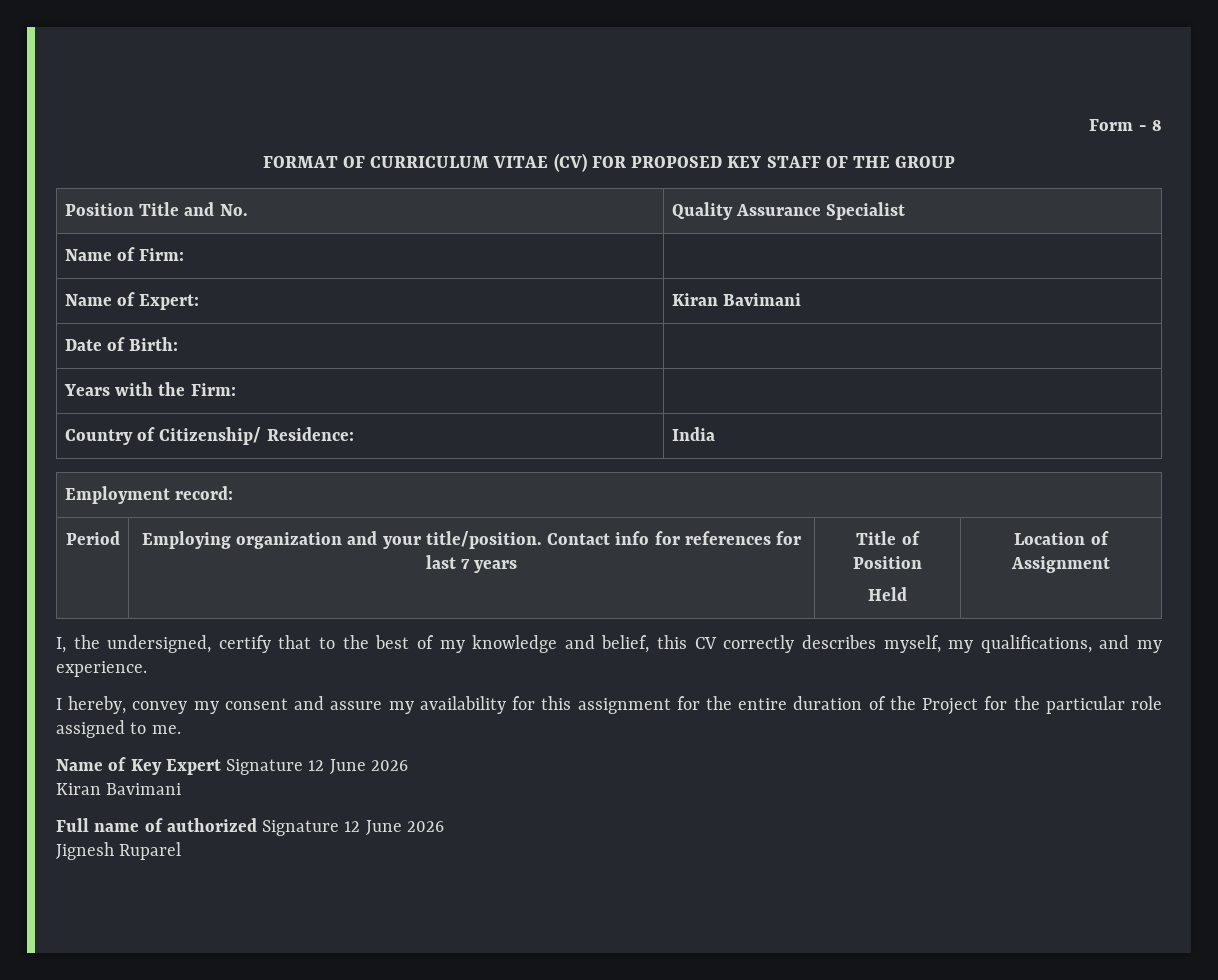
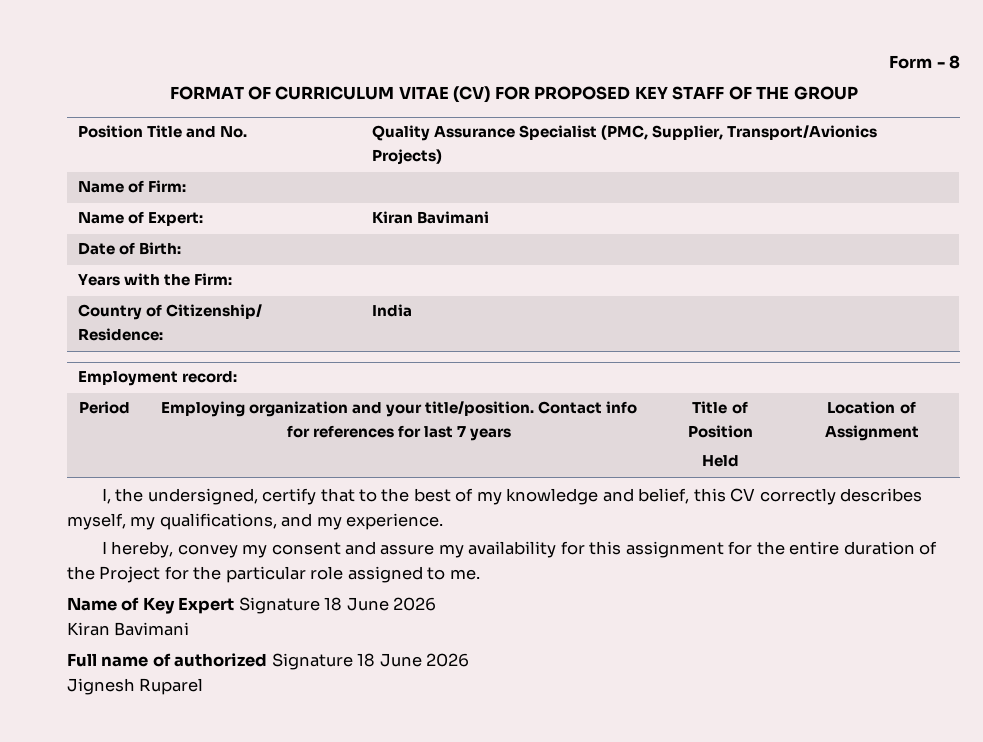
- Position Title and No. | Quality Assurance Specialist
+ Position Title and No. | Quality Assurance Specialist (PMC, Supplier, Transport/Avionics Projects)
- Name of Key Expert Signature 12 June 2026
+ Name of Key Expert Signature 18 June 2026
- Full name of authorized Signature 12 June 2026
+ Full name of authorized Signature 18 June 2026

